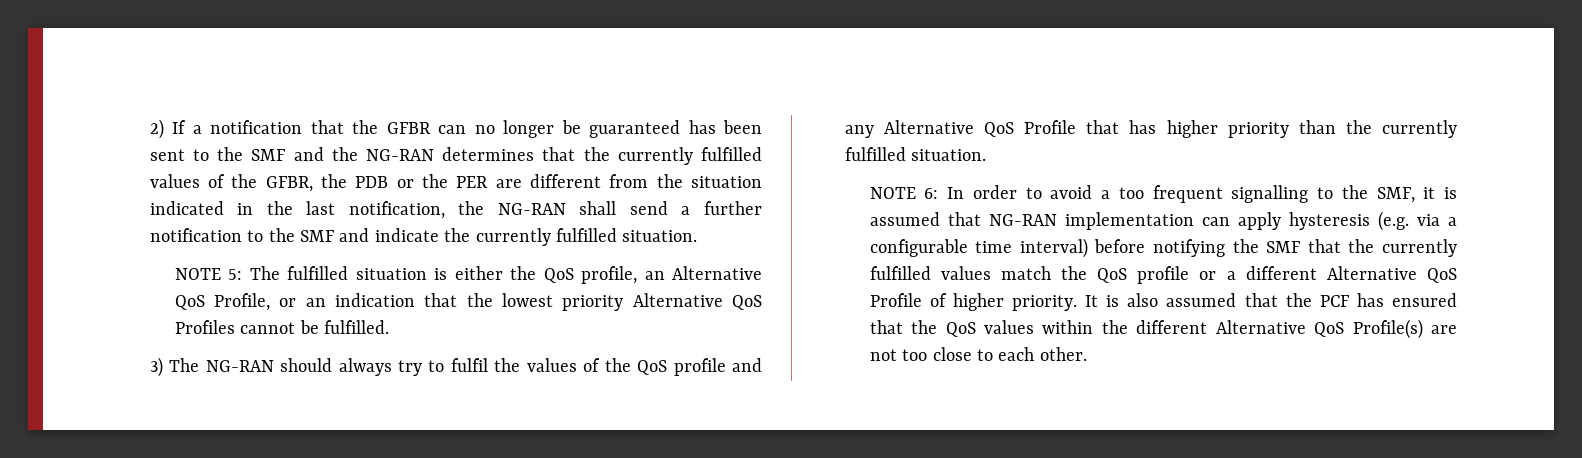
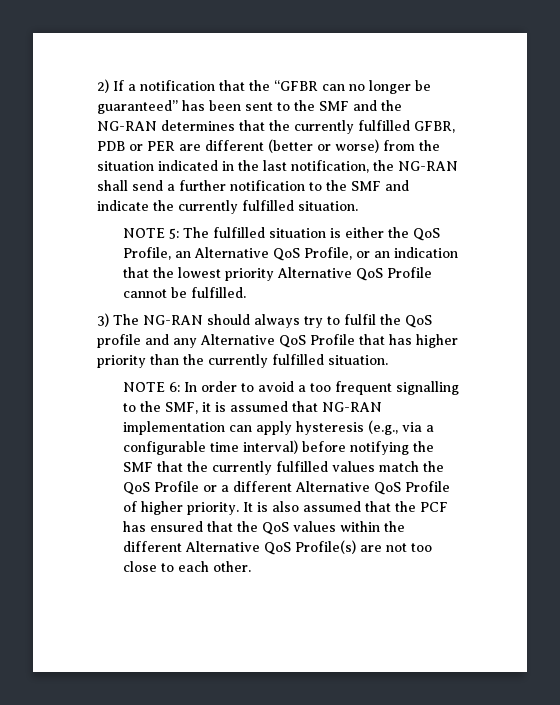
- 2) If a notification that the GFBR can no longer be guaranteed has been sent to the SMF and the NG-RAN determines that the currently fulfilled values of the GFBR, the PDB or the PER are different from the situation indicated in the last notification, the NG-RAN shall send a further notification to the SMF and indicate the currently fulfilled situation.
+ 2) If a notification that the “GFBR can no longer be guaranteed” has been sent to the SMF and the NG-RAN determines that the currently fulfilled GFBR, PDB or PER are different (better or worse) from the situation indicated in the last notification, the NG-RAN shall send a further notification to the SMF and indicate the currently fulfilled situation.
- NOTE 5: The fulfilled situation is either the QoS profile, an Alternative QoS Profile, or an indication that the lowest priority Alternative QoS Profiles cannot be fulfilled.
+ NOTE 5: The fulfilled situation is either the QoS Profile, an Alternative QoS Profile, or an indication that the lowest priority Alternative QoS Profile cannot be fulfilled.
- 3) The NG-RAN should always try to fulfil the values of the QoS profile and any Alternative QoS Profile that has higher priority than the currently fulfilled situation.
+ 3) The NG-RAN should always try to fulfil the QoS profile and any Alternative QoS Profile that has higher priority than the currently fulfilled situation.
- NOTE 6: In order to avoid a too frequent signalling to the SMF, it is assumed that NG-RAN implementation can apply hysteresis (e.g. via a configurable time interval) before notifying the SMF that the currently fulfilled values match the QoS profile or a different Alternative QoS Profile of higher priority.
+ NOTE 6: In order to avoid a too frequent signalling to the SMF, it is assumed that NG-RAN implementation can apply hysteresis (e.g., via a configurable time interval) before notifying the SMF that the currently fulfilled values match the QoS Profile or a different Alternative QoS Profile of higher priority.

